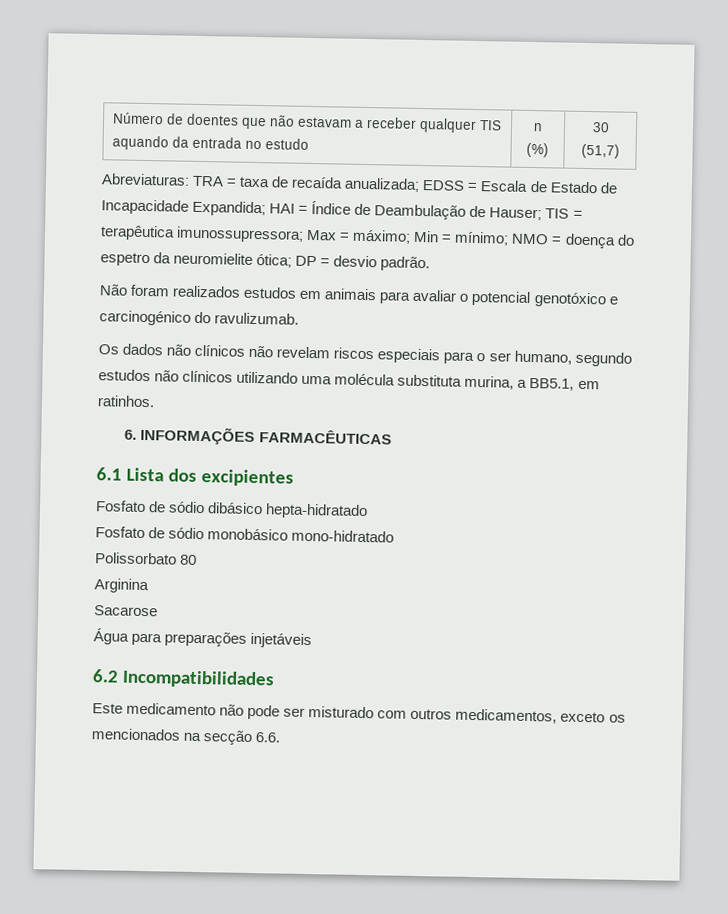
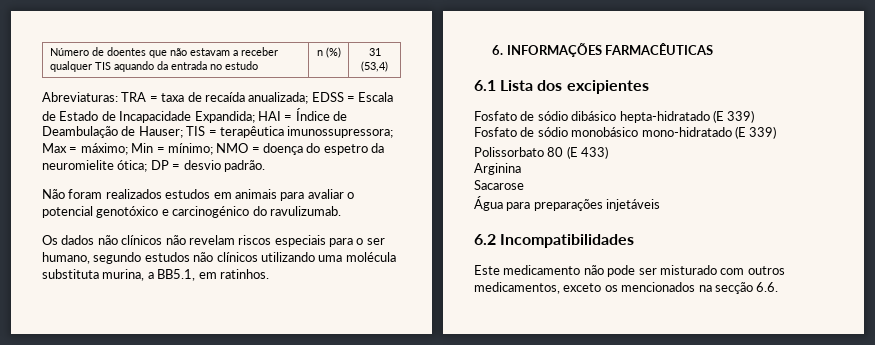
- Número de doentes que não estavam a receber qualquer TIS aquando da entrada no estudo | n (%) | 30 (51,7)
+ Número de doentes que não estavam a receber qualquer TIS aquando da entrada no estudo | n (%) | 31 (53,4)
- Fosfato de sódio dibásico hepta-hidratado
+ Fosfato de sódio dibásico hepta-hidratado (E 339)
- Fosfato de sódio monobásico mono-hidratado
+ Fosfato de sódio monobásico mono-hidratado (E 339)
- Polissorbato 80
+ Polissorbato 80 (E 433)

